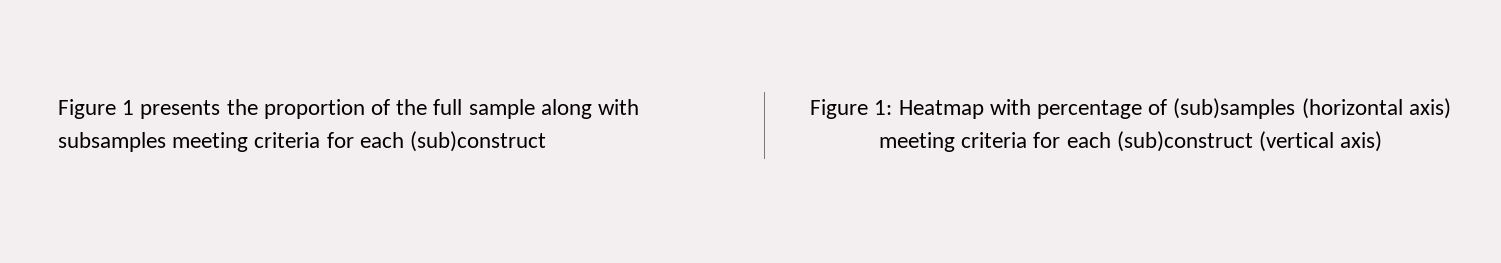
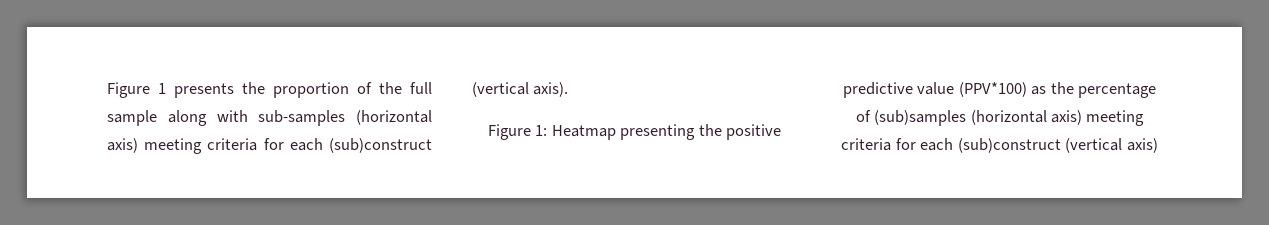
- Figure 1 presents the proportion of the full sample along with subsamples meeting criteria for each (sub)construct
+ Figure 1 presents the proportion of the full sample along with sub-samples (horizontal axis) meeting criteria for each (sub)construct (vertical axis).
- Figure 1: Heatmap with percentage of (sub)samples (horizontal axis) meeting criteria for each (sub)construct (vertical axis)
+ Figure 1: Heatmap presenting the positive predictive value (PPV*100) as the percentage of (sub)samples (horizontal axis) meeting criteria for each (sub)construct (vertical axis)

